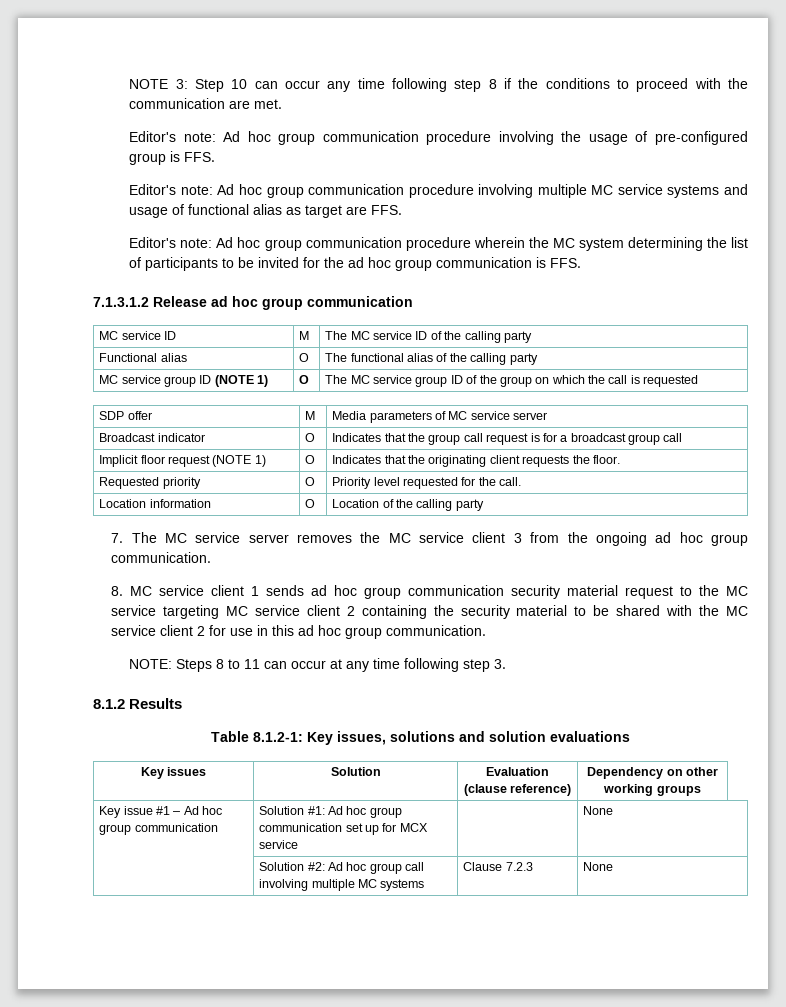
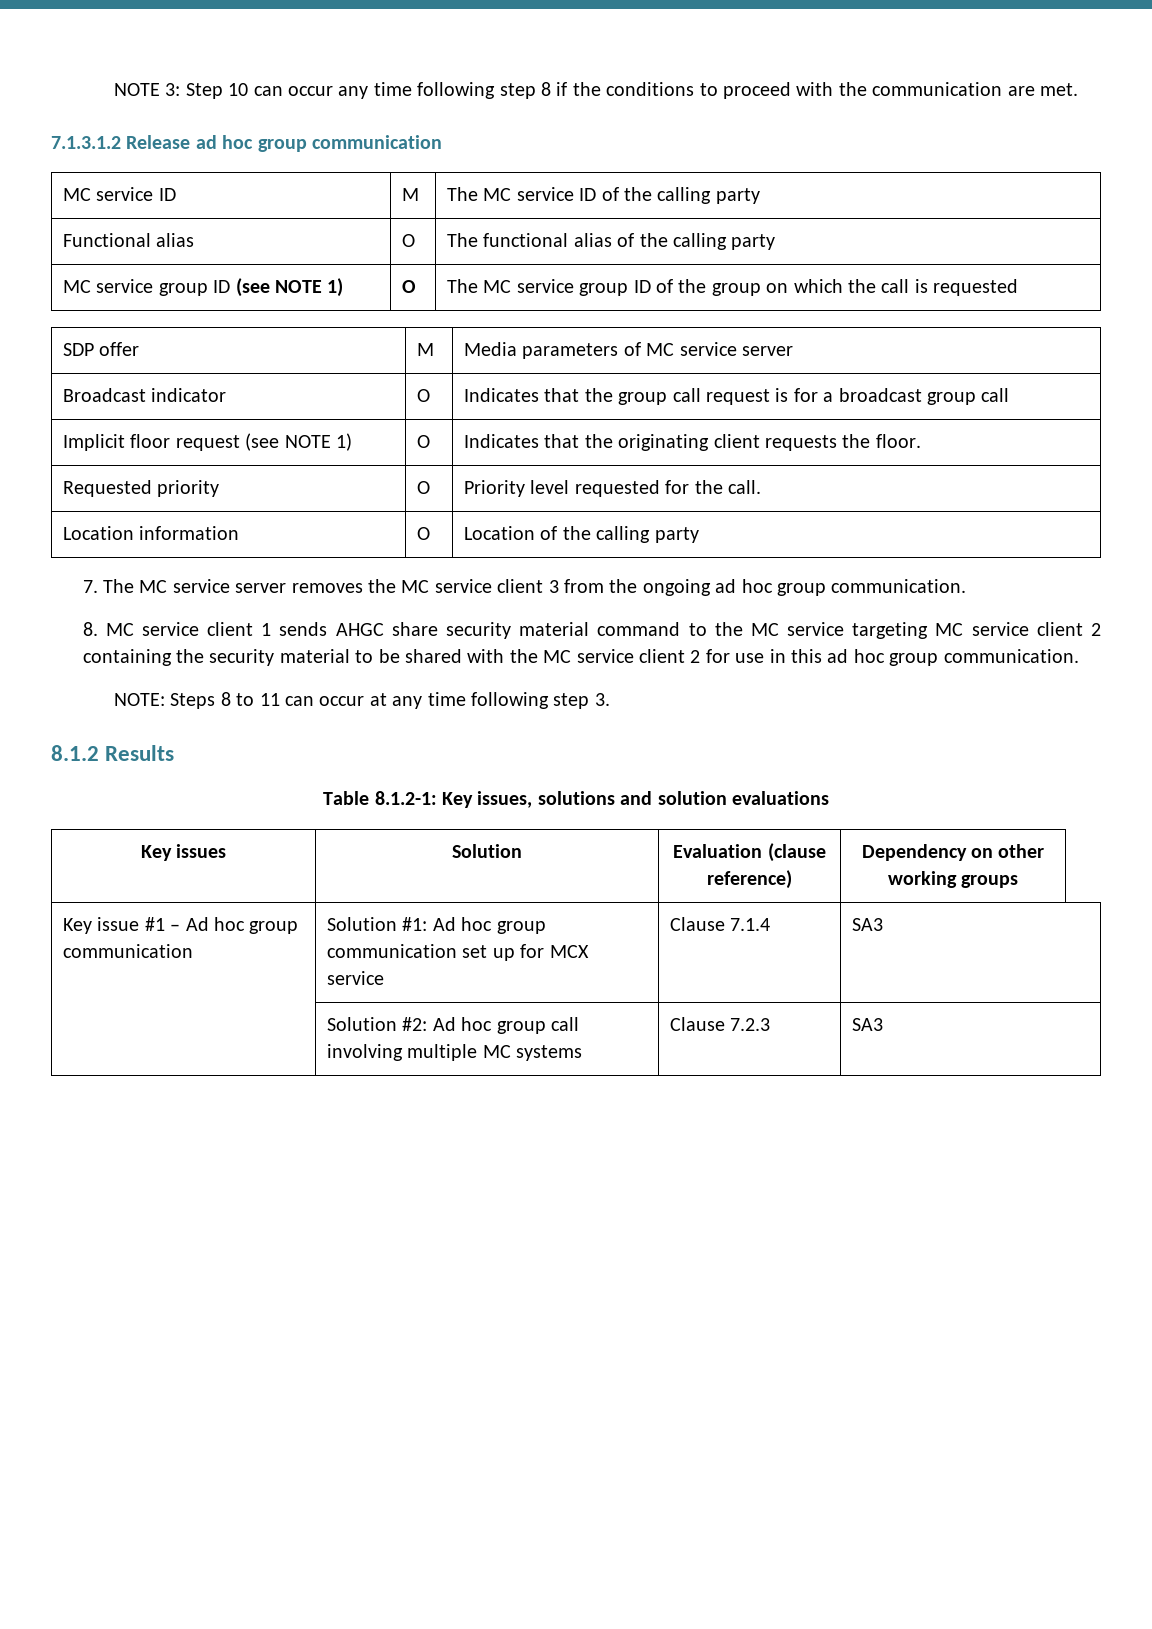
- Editor's note: Ad hoc group communication procedure involving the usage of pre-configured group is FFS.
- Editor's note: Ad hoc group communication procedure involving multiple MC service systems and usage of functional alias as target are FFS.
- Editor's note: Ad hoc group communication procedure wherein the MC system determining the list of participants to be invited for the ad hoc group communication is FFS.
- MC service group ID (NOTE 1) | O | The MC service group ID of the group on which the call is requested
+ MC service group ID (see NOTE 1) | O | The MC service group ID of the group on which the call is requested
- Implicit floor request (NOTE 1) | O | Indicates that the originating client requests the floor.
+ Implicit floor request (see NOTE 1) | O | Indicates that the originating client requests the floor.
- 8. MC service client 1 sends ad hoc group communication security material request to the MC service targeting MC service client 2 containing the security material to be shared with the MC service client 2 for use in this ad hoc group communication.
+ 8. MC service client 1 sends AHGC share security material command to the MC service targeting MC service client 2 containing the security material to be shared with the MC service client 2 for use in this ad hoc group communication.
- Key issue #1 – Ad hoc group communication | Solution #1: Ad hoc group communication set up for MCX service | | None
+ Key issue #1 – Ad hoc group communication | Solution #1: Ad hoc group communication set up for MCX service | Clause 7.1.4 | SA3
- | Solution #2: Ad hoc group call involving multiple MC systems | Clause 7.2.3 | None
+ | Solution #2: Ad hoc group call involving multiple MC systems | Clause 7.2.3 | SA3

